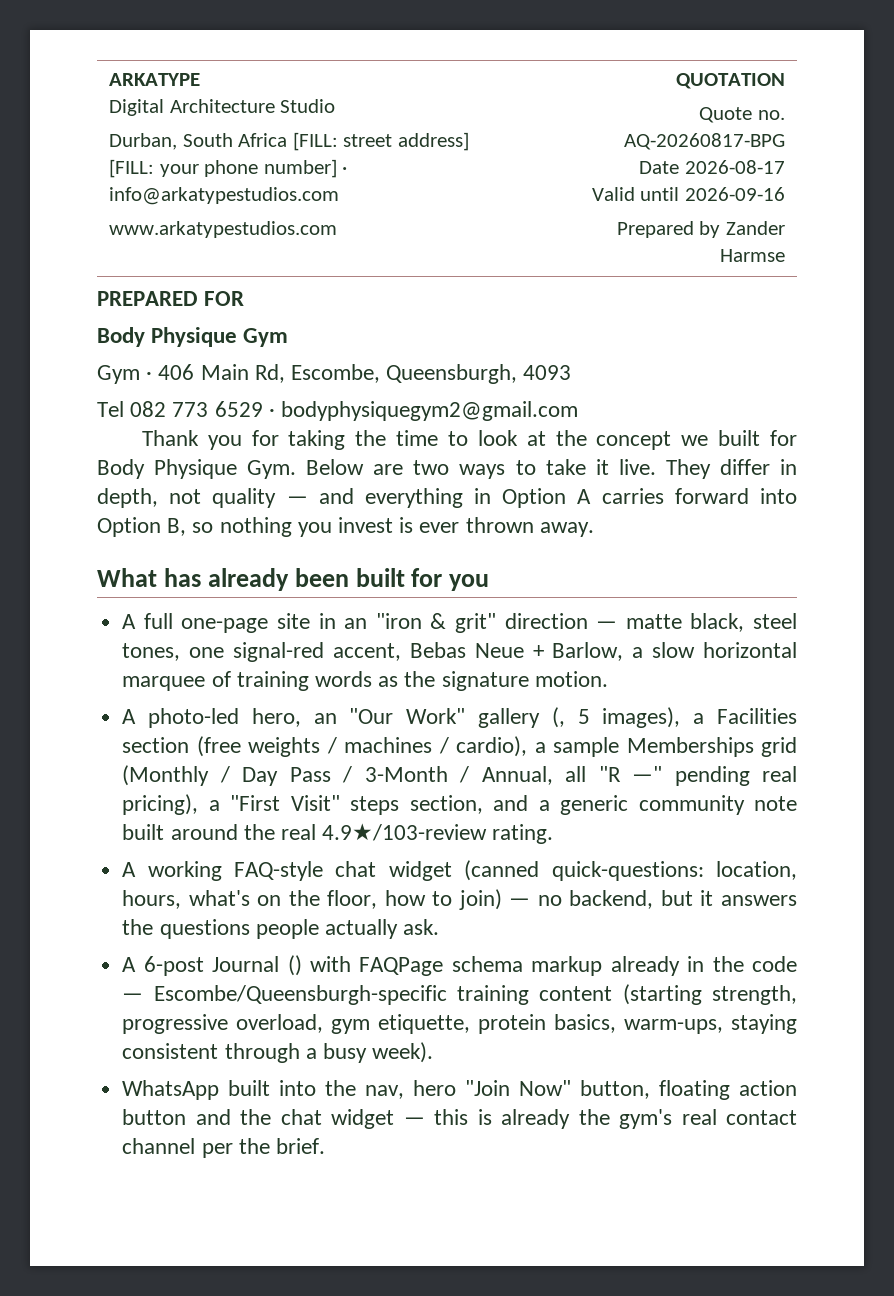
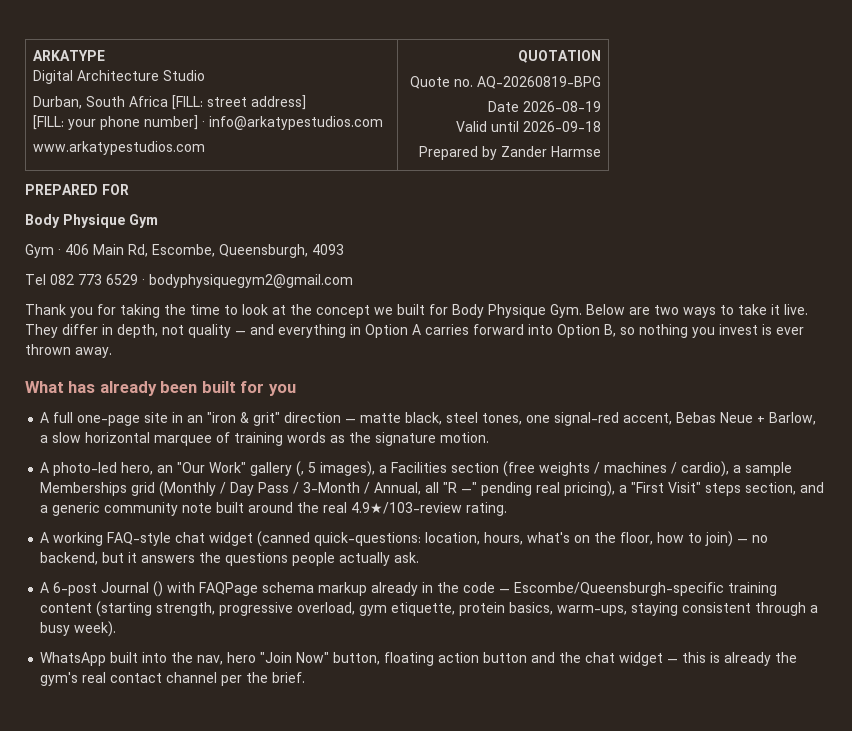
  ARKATYPE
  Digital Architecture Studio
  Durban, South Africa [FILL: street address]
  [FILL: your phone number] · info@arkatypestudios.com
  www.arkatypestudios.com | QUOTATION
- Quote no. AQ-20260817-BPG
- Date 2026-08-17
- Valid until 2026-09-16
+ Quote no. AQ-20260819-BPG
+ Date 2026-08-19
+ Valid until 2026-09-18

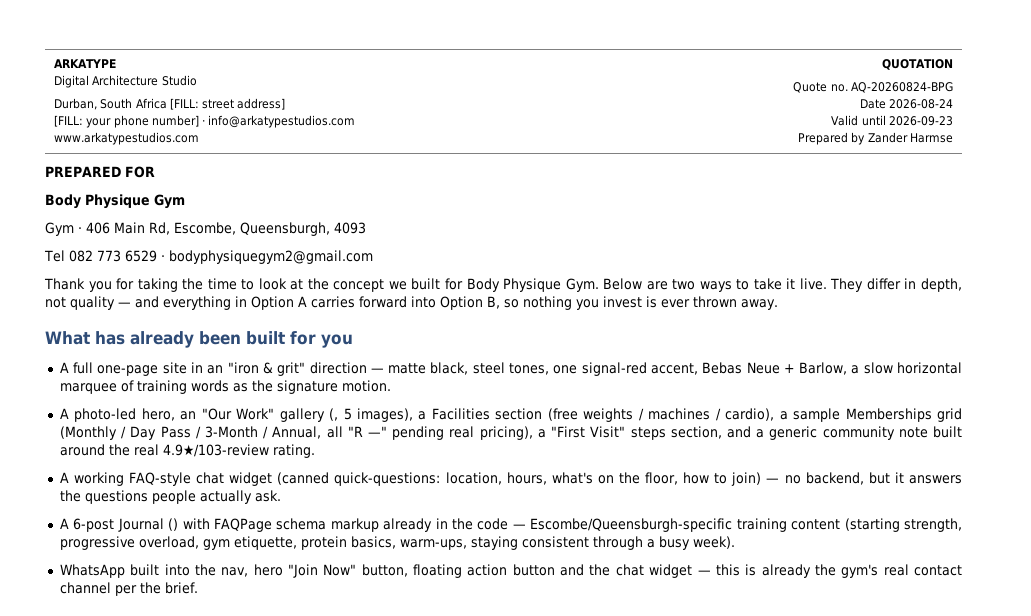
  ARKATYPE
  Digital Architecture Studio
  Durban, South Africa [FILL: street address]
  [FILL: your phone number] · info@arkatypestudios.com
  www.arkatypestudios.com | QUOTATION
- Quote no. AQ-20260819-BPG
- Date 2026-08-19
- Valid until 2026-09-18
+ Quote no. AQ-20260824-BPG
+ Date 2026-08-24
+ Valid until 2026-09-23

